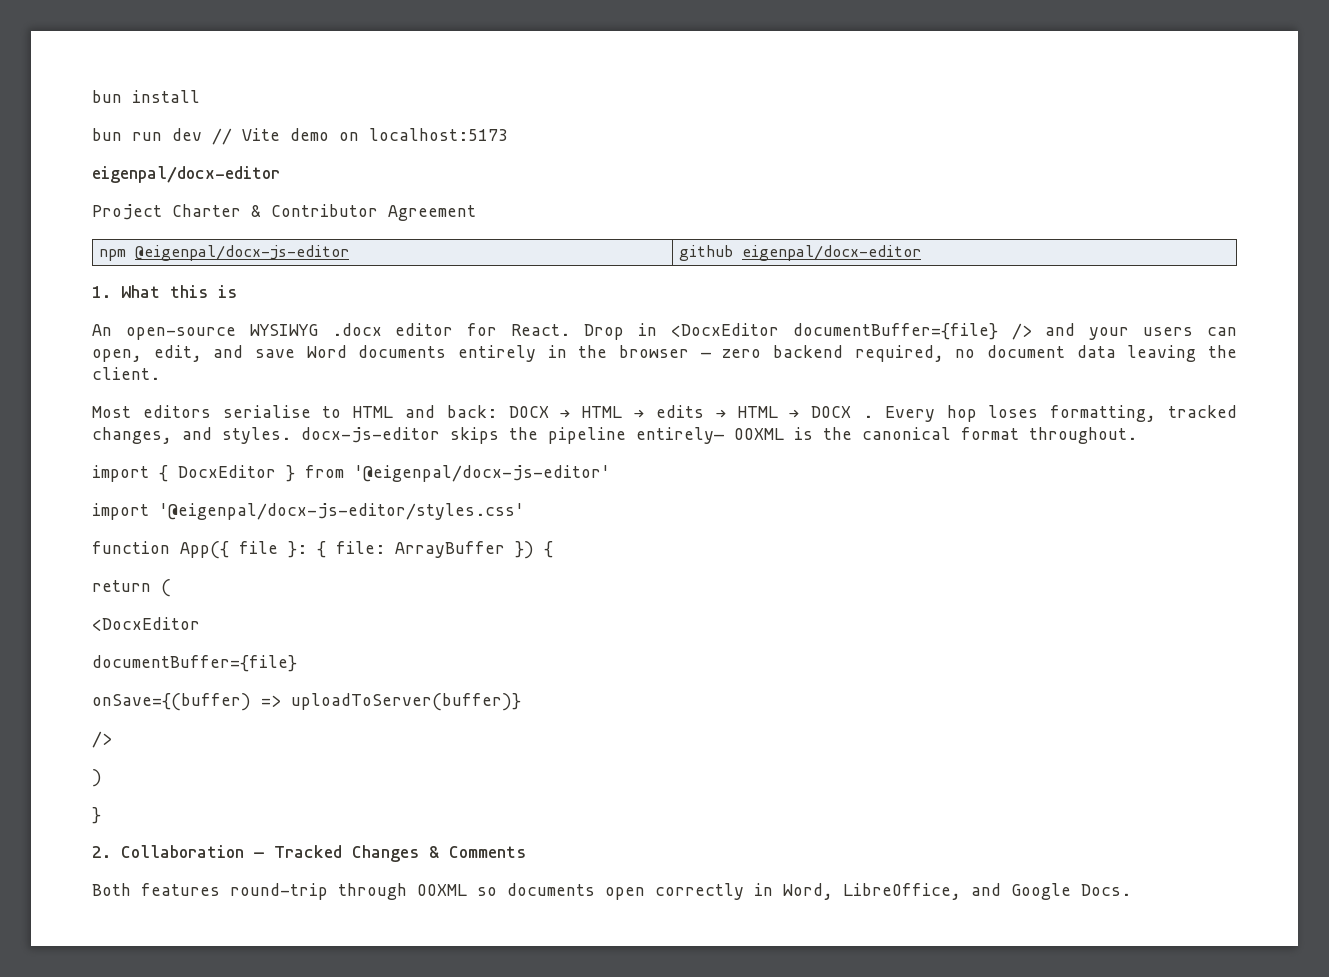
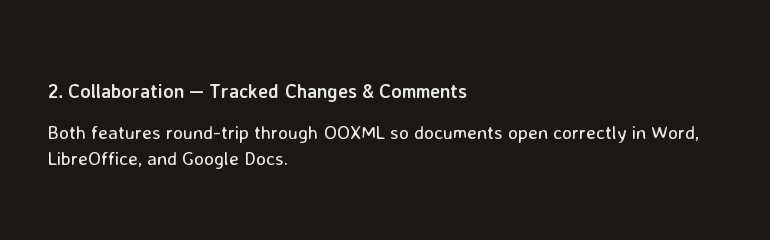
- bun install
- bun run dev // Vite demo on localhost:5173
- eigenpal/docx-editor
- Project Charter & Contributor Agreement
- npm @eigenpal/docx-js-editor | github eigenpal/docx-editor
- 1. What this is
- An open-source WYSIWYG .docx editor for React. Drop in <DocxEditor documentBuffer={file} /> and your users can open, edit, and save Word documents entirely in the browser — zero backend required, no document data leaving the client.
- Most editors serialise to HTML and back: DOCX → HTML → edits → HTML → DOCX . Every hop loses formatting, tracked changes, and styles. docx-js-editor skips the pipeline entirely— OOXML is the canonical format throughout.
- import { DocxEditor } from '@eigenpal/docx-js-editor'
- import '@eigenpal/docx-js-editor/styles.css'
- function App({ file }: { file: ArrayBuffer }) {
- return (
- <DocxEditor
- documentBuffer={file}
- onSave={(buffer) => uploadToServer(buffer)}
- />
- )
- }

